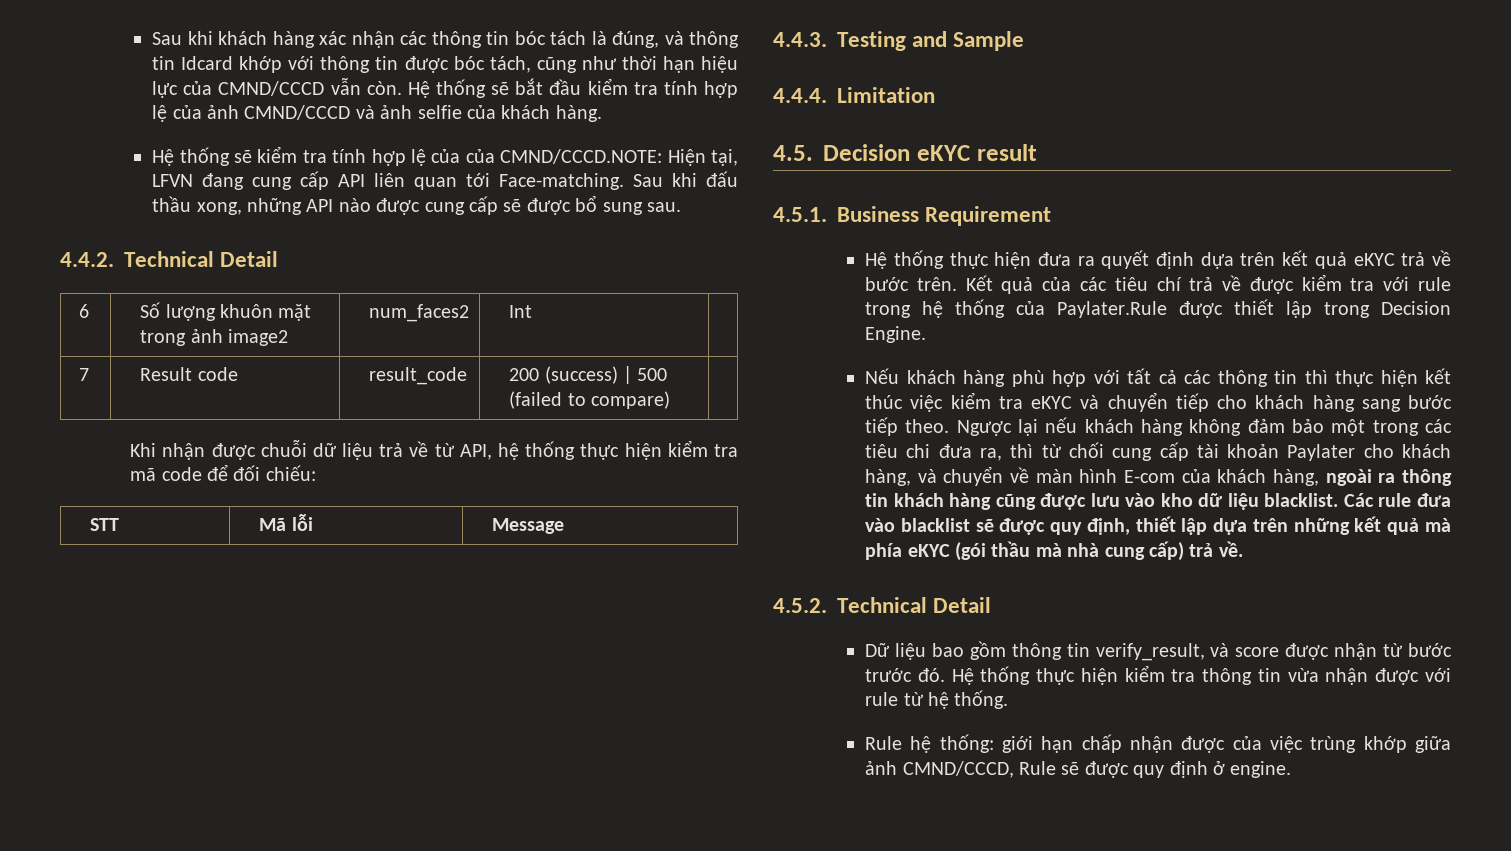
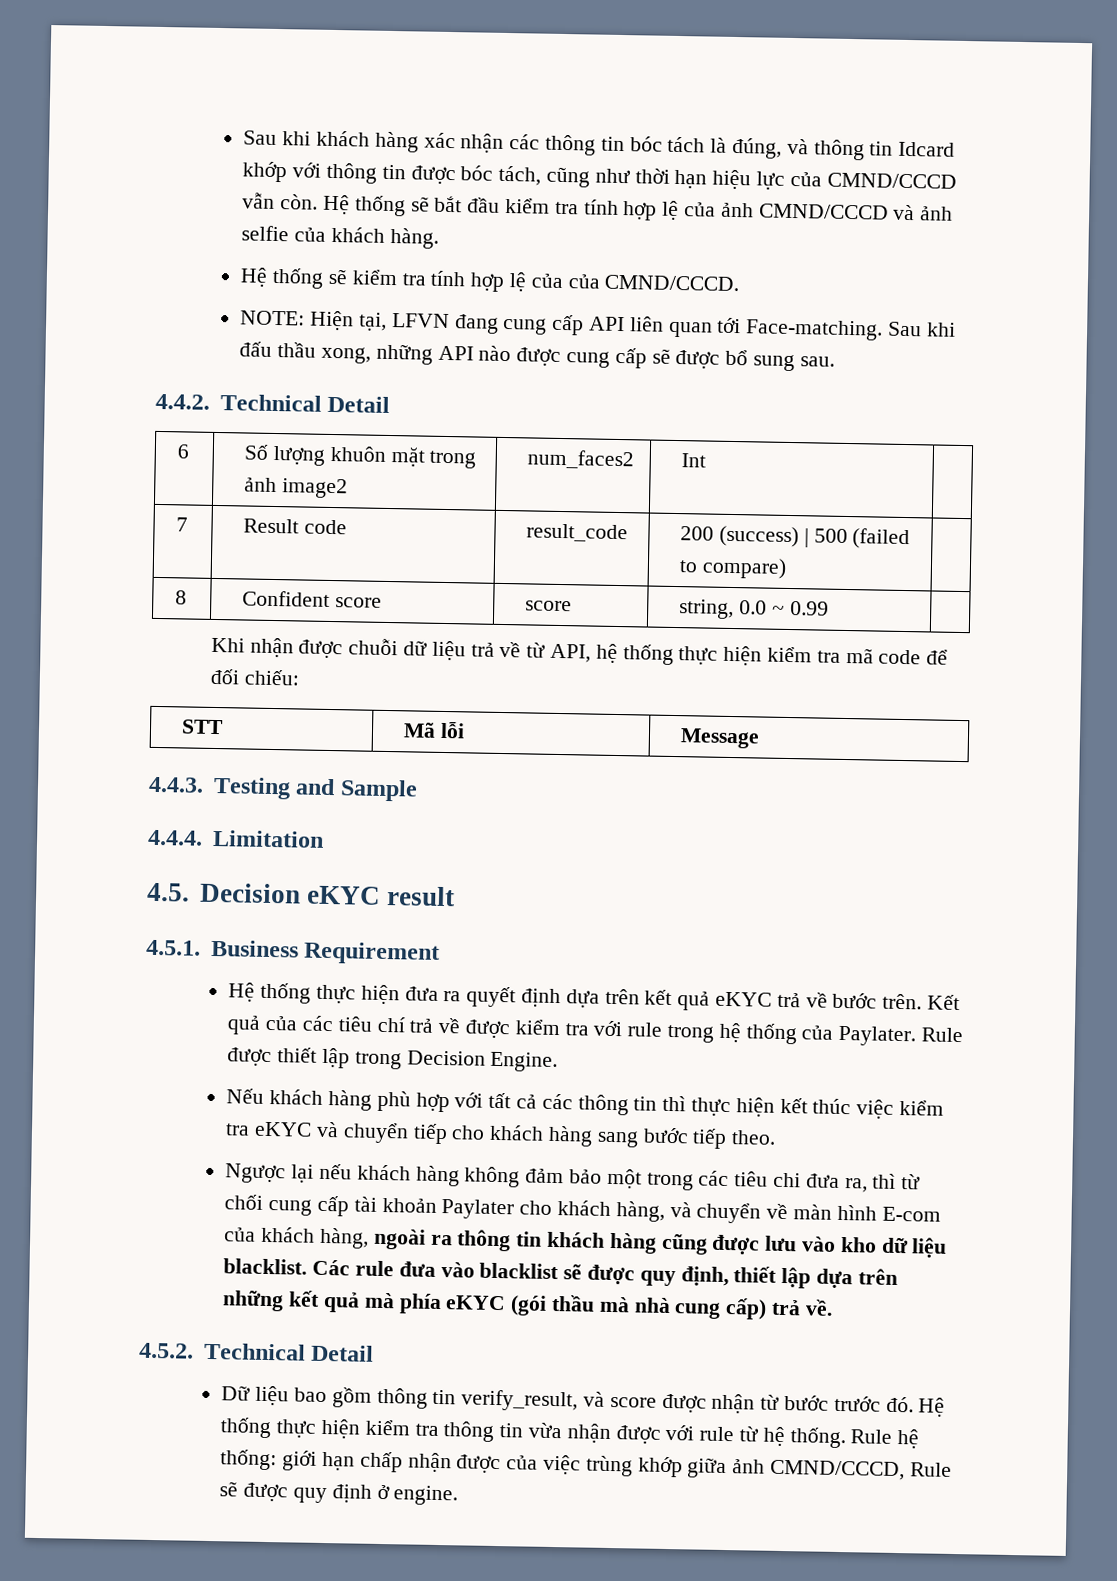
- Hệ thống sẽ kiểm tra tính hợp lệ của của CMND/CCCD.NOTE: Hiện tại, LFVN đang cung cấp API liên quan tới Face-matching.
+ Hệ thống sẽ kiểm tra tính hợp lệ của của CMND/CCCD.
+ NOTE: Hiện tại, LFVN đang cung cấp API liên quan tới Face-matching.
+ 8 | Confident score | score | string, 0.0 ~ 0.99 |
- Kết quả của các tiêu chí trả về được kiểm tra với rule trong hệ thống của Paylater.Rule được thiết lập trong Decision Engine.
+ Kết quả của các tiêu chí trả về được kiểm tra với rule trong hệ thống của Paylater. Rule được thiết lập trong Decision Engine.
- Nếu khách hàng phù hợp với tất cả các thông tin thì thực hiện kết thúc việc kiểm tra eKYC và chuyển tiếp cho khách hàng sang bước tiếp theo. Ngược lại nếu khách hàng không đảm bảo một trong các tiêu chi đưa ra, thì từ chối cung cấp tài khoản Paylater cho khách hàng, và chuyển về màn hình E-com của khách hàng, ngoài ra thông tin khách hàng cũng được lưu vào kho dữ liệu blacklist.
+ Nếu khách hàng phù hợp với tất cả các thông tin thì thực hiện kết thúc việc kiểm tra eKYC và chuyển tiếp cho khách hàng sang bước tiếp theo.
+ Ngược lại nếu khách hàng không đảm bảo một trong các tiêu chi đưa ra, thì từ chối cung cấp tài khoản Paylater cho khách hàng, và chuyển về màn hình E-com của khách hàng, ngoài ra thông tin khách hàng cũng được lưu vào kho dữ liệu blacklist.
- Hệ thống thực hiện kiểm tra thông tin vừa nhận được với rule từ hệ thống.
- Rule hệ thống: giới hạn chấp nhận được của việc trùng khớp giữa ảnh CMND/CCCD, Rule sẽ được quy định ở engine.
+ Hệ thống thực hiện kiểm tra thông tin vừa nhận được với rule từ hệ thống. Rule hệ thống: giới hạn chấp nhận được của việc trùng khớp giữa ảnh CMND/CCCD, Rule sẽ được quy định ở engine.

